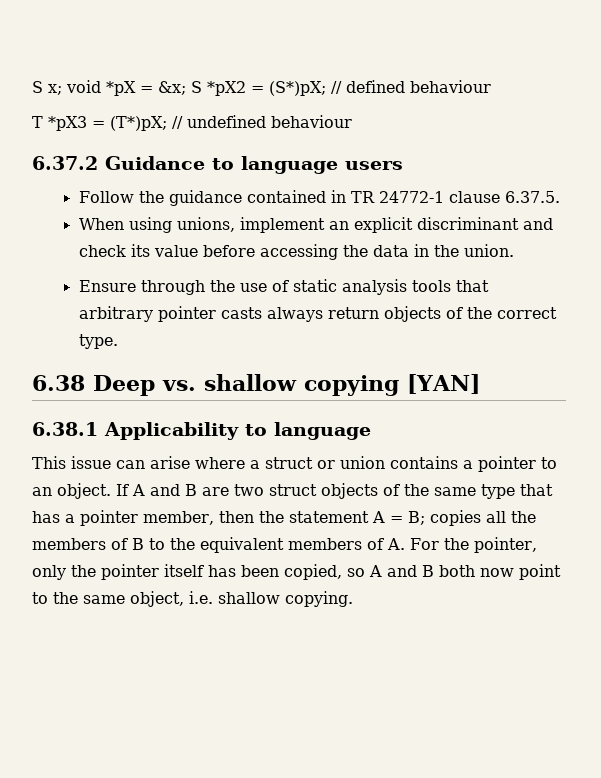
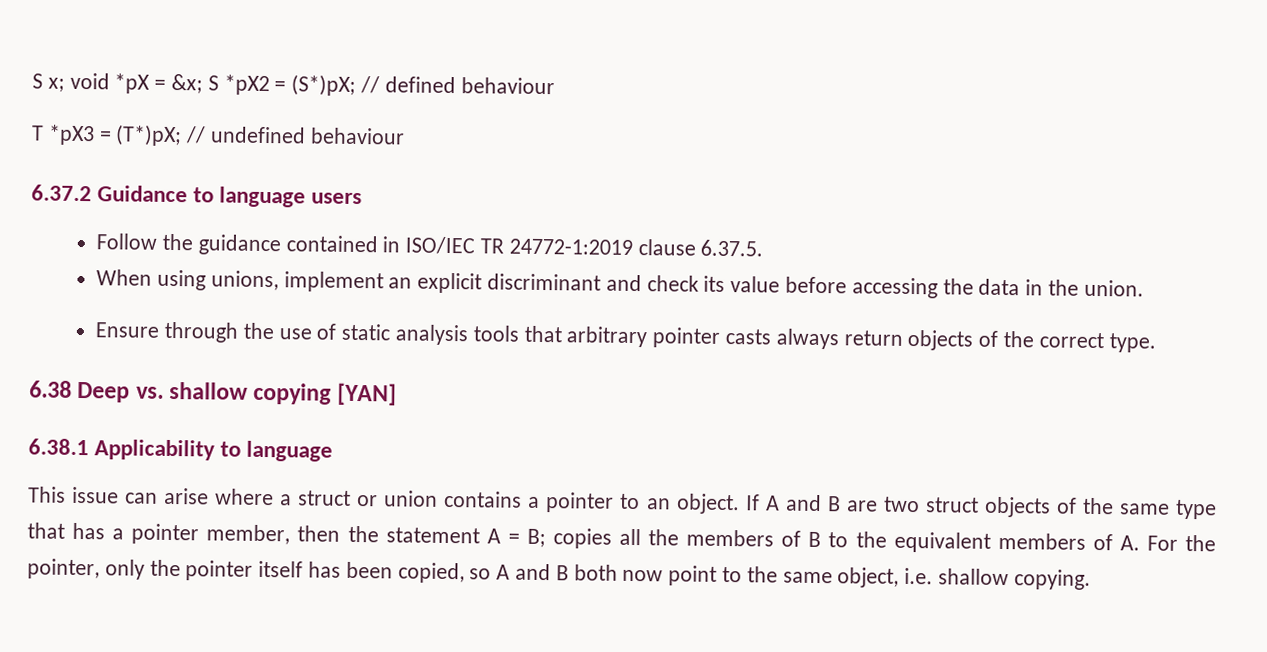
- Follow the guidance contained in TR 24772-1 clause 6.37.5.
+ Follow the guidance contained in ISO/IEC TR 24772-1:2019 clause 6.37.5.

